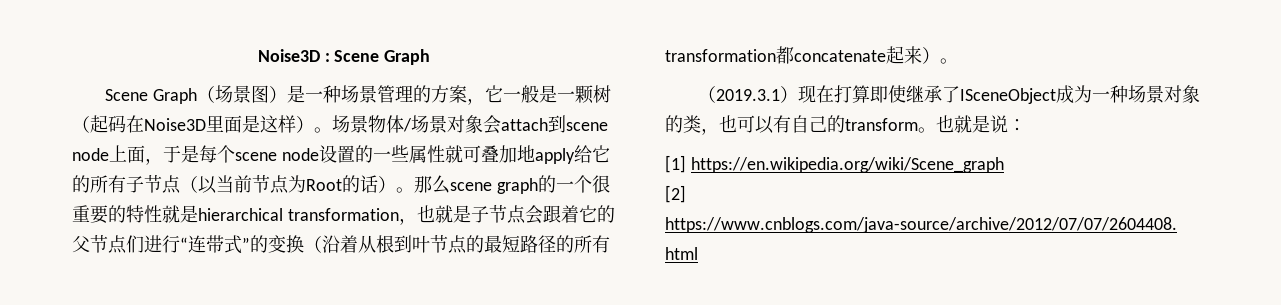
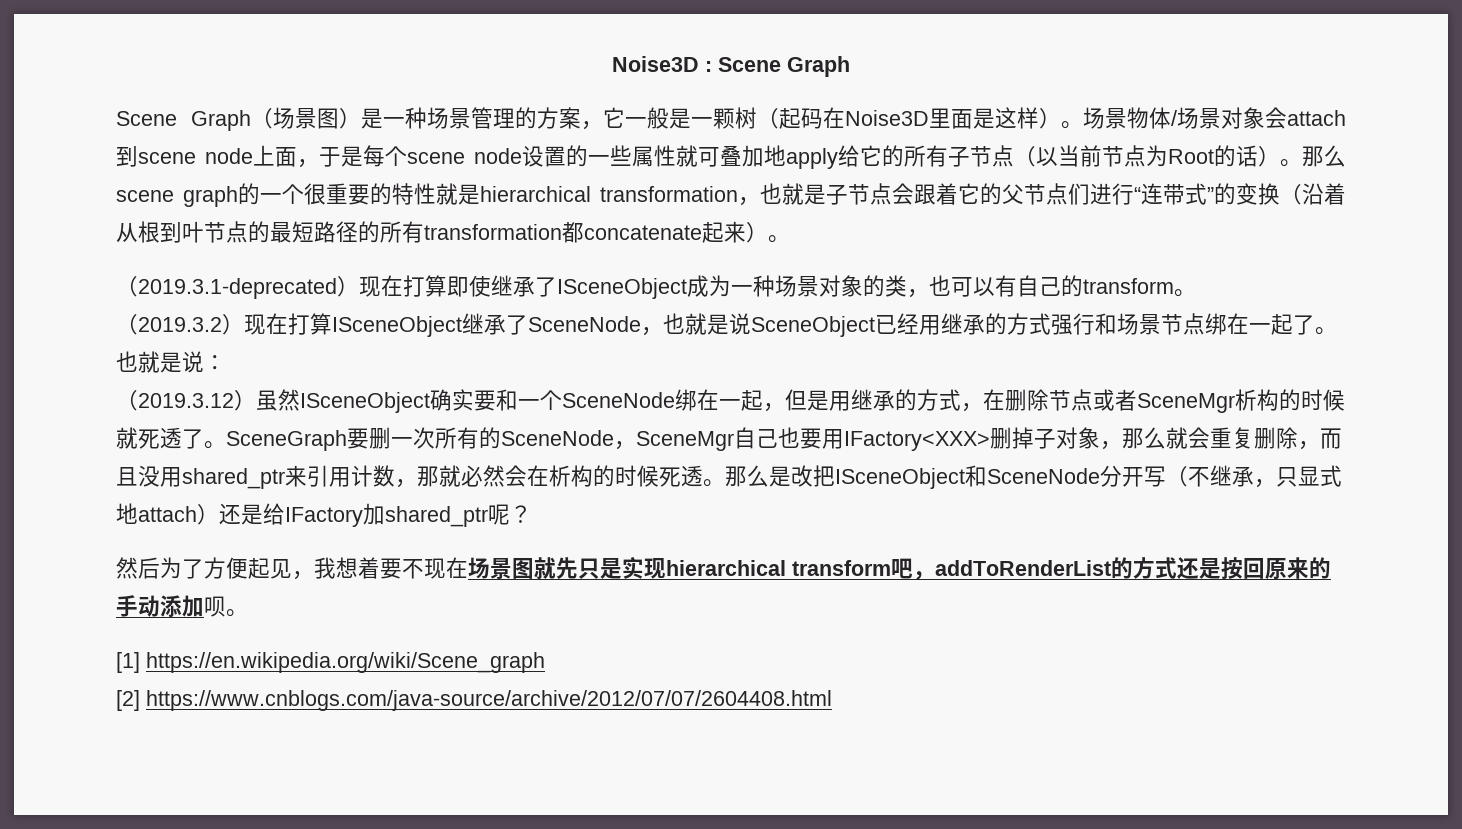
- （2019.3.1）现在打算即使继承了ISceneObject成为一种场景对象的类，也可以有自己的transform。也就是说：
+ （2019.3.1-deprecated）现在打算即使继承了ISceneObject成为一种场景对象的类，也可以有自己的transform。
+ （2019.3.2）现在打算ISceneObject继承了SceneNode，也就是说SceneObject已经用继承的方式强行和场景节点绑在一起了。也就是说：
+ （2019.3.12）虽然ISceneObject确实要和一个SceneNode绑在一起，但是用继承的方式，在删除节点或者SceneMgr析构的时候就死透了。SceneGraph要删一次所有的SceneNode，SceneMgr自己也要用IFactory<XXX>删掉子对象，那么就会重复删除，而且没用shared_ptr来引用计数，那就必然会在析构的时候死透。那么是改把ISceneObject和SceneNode分开写（不继承，只显式地attach）还是给IFactory加shared_ptr呢？
+ 然后为了方便起见，我想着要不现在场景图就先只是实现hierarchical transform吧，addToRenderList的方式还是按回原来的手动添加呗。

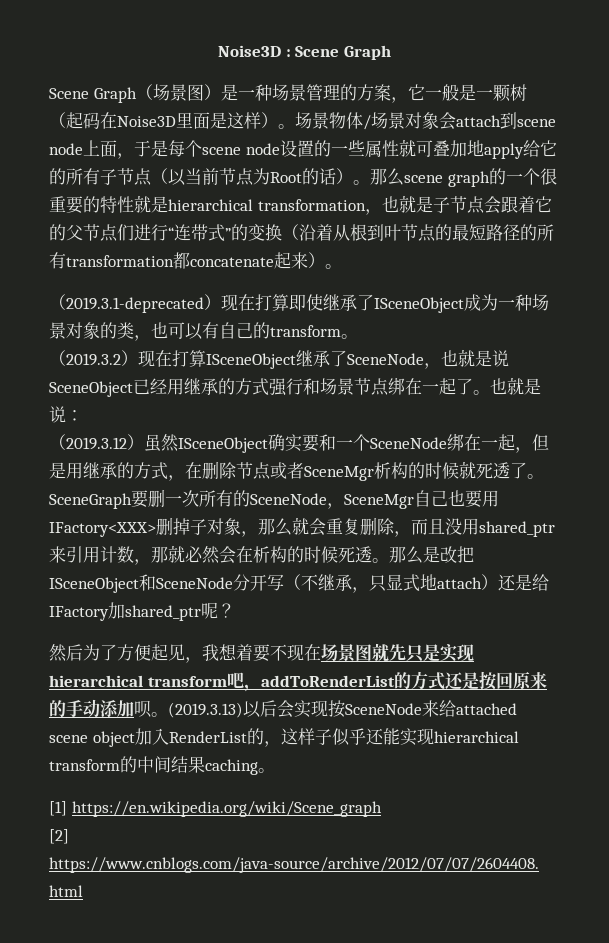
+ (2019.3.13)以后会实现按SceneNode来给attached scene object加入RenderList的，这样子似乎还能实现hierarchical transform的中间结果caching。

